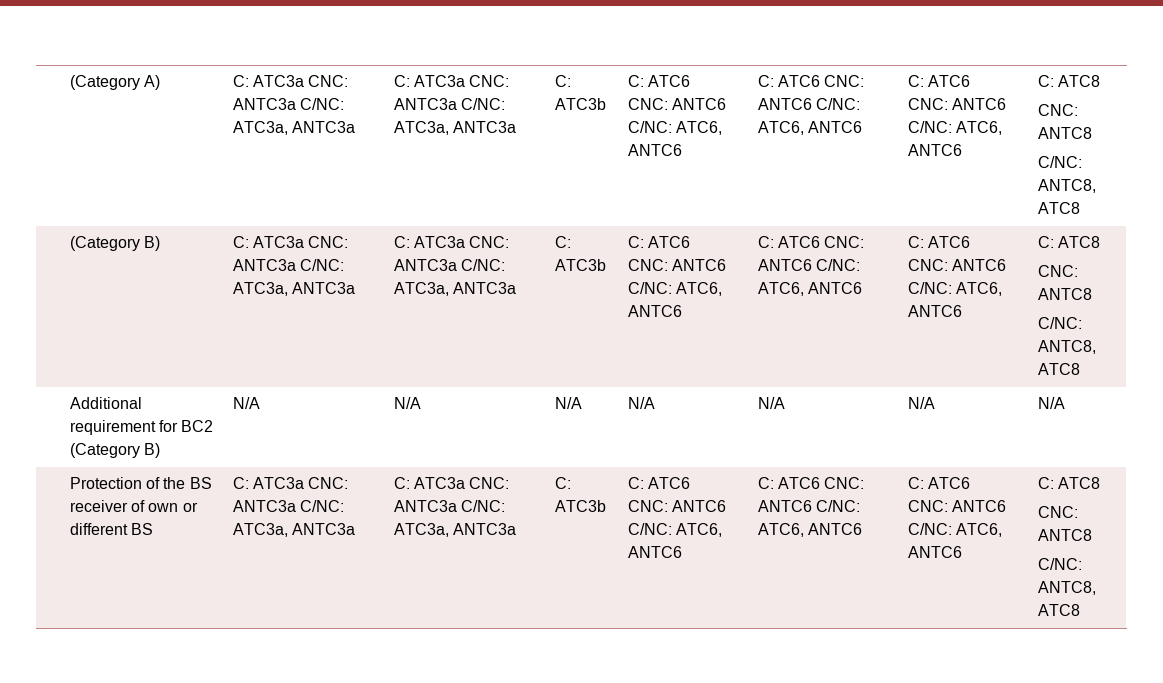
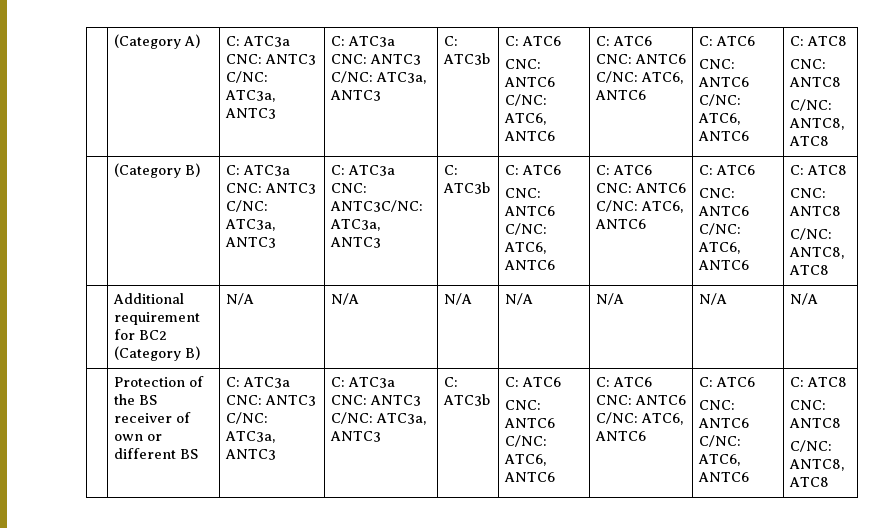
- (Category A) | C: ATC3a CNC: ANTC3a C/NC: ATC3a, ANTC3a | C: ATC3a CNC: ANTC3a C/NC: ATC3a, ANTC3a
+ (Category A) | C: ATC3a CNC: ANTC3 C/NC: ATC3a, ANTC3 | C: ATC3a CNC: ANTC3 C/NC: ATC3a, ANTC3
- (Category B) | C: ATC3a CNC: ANTC3a C/NC: ATC3a, ANTC3a | C: ATC3a CNC: ANTC3a C/NC: ATC3a, ANTC3a
+ (Category B) | C: ATC3a CNC: ANTC3 C/NC: ATC3a, ANTC3 | C: ATC3a CNC: ANTC3C/NC: ATC3a, ANTC3
- Protection of the BS receiver of own or different BS | C: ATC3a CNC: ANTC3a C/NC: ATC3a, ANTC3a | C: ATC3a CNC: ANTC3a C/NC: ATC3a, ANTC3a
+ Protection of the BS receiver of own or different BS | C: ATC3a CNC: ANTC3 C/NC: ATC3a, ANTC3 | C: ATC3a CNC: ANTC3 C/NC: ATC3a, ANTC3

